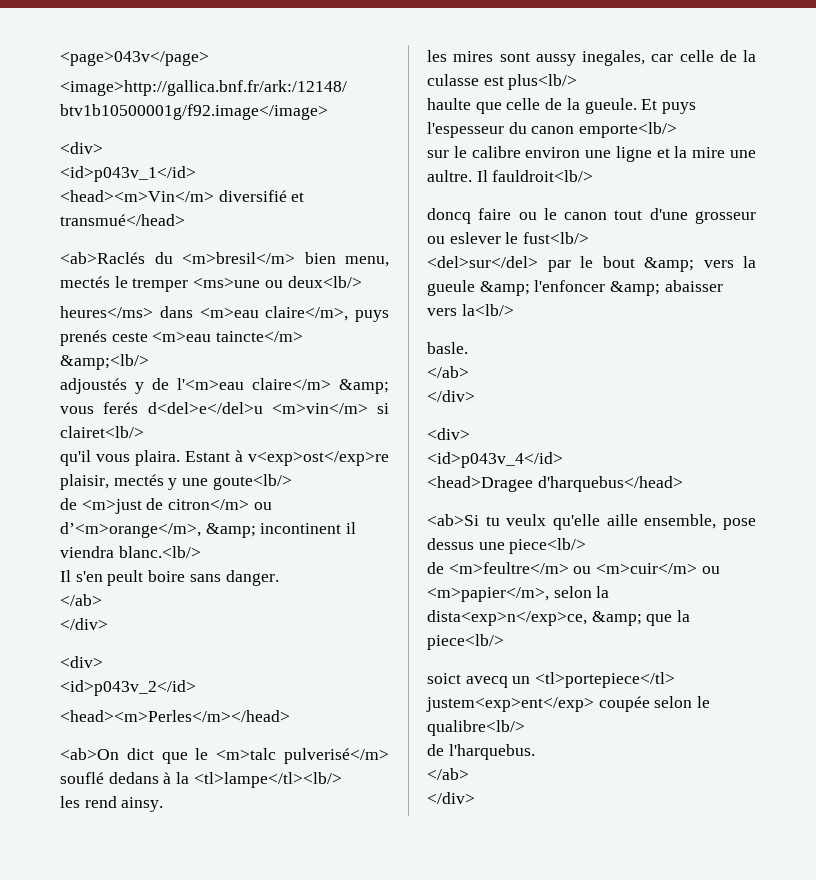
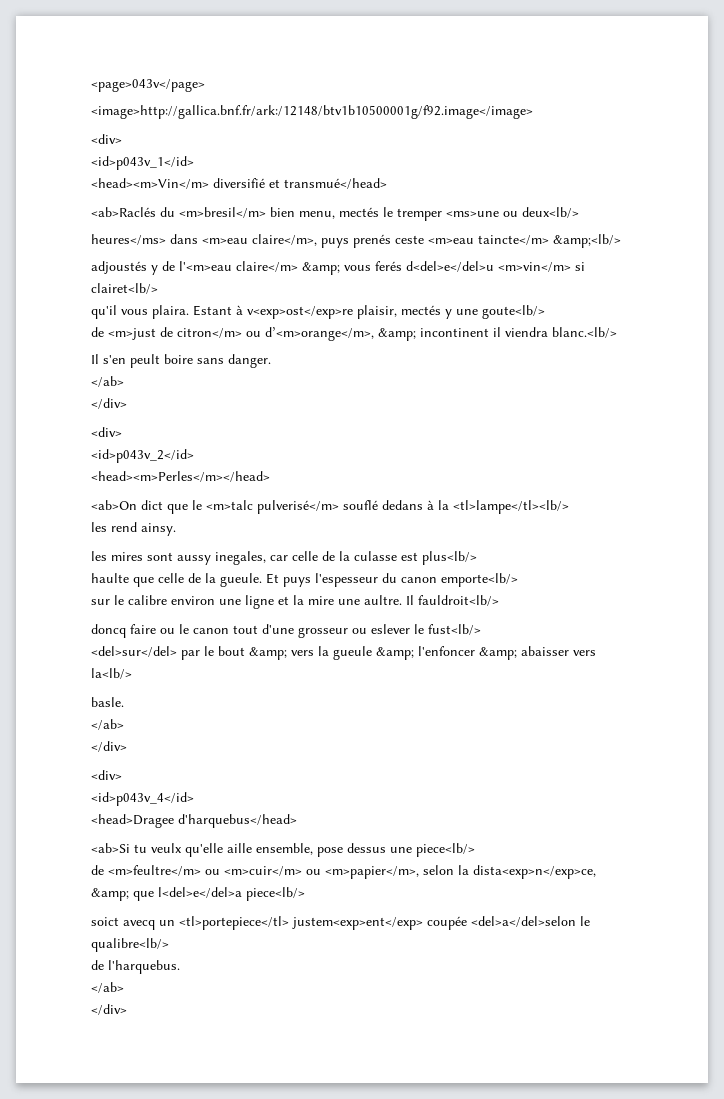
- de <m>feultre</m> ou <m>cuir</m> ou <m>papier</m>, selon la dista<exp>n</exp>ce, &amp; que la piece<lb/>
+ de <m>feultre</m> ou <m>cuir</m> ou <m>papier</m>, selon la dista<exp>n</exp>ce, &amp; que l<del>e</del>a piece<lb/>
- soict avecq un <tl>portepiece</tl> justem<exp>ent</exp> coupée selon le qualibre<lb/>
+ soict avecq un <tl>portepiece</tl> justem<exp>ent</exp> coupée <del>a</del>selon le qualibre<lb/>

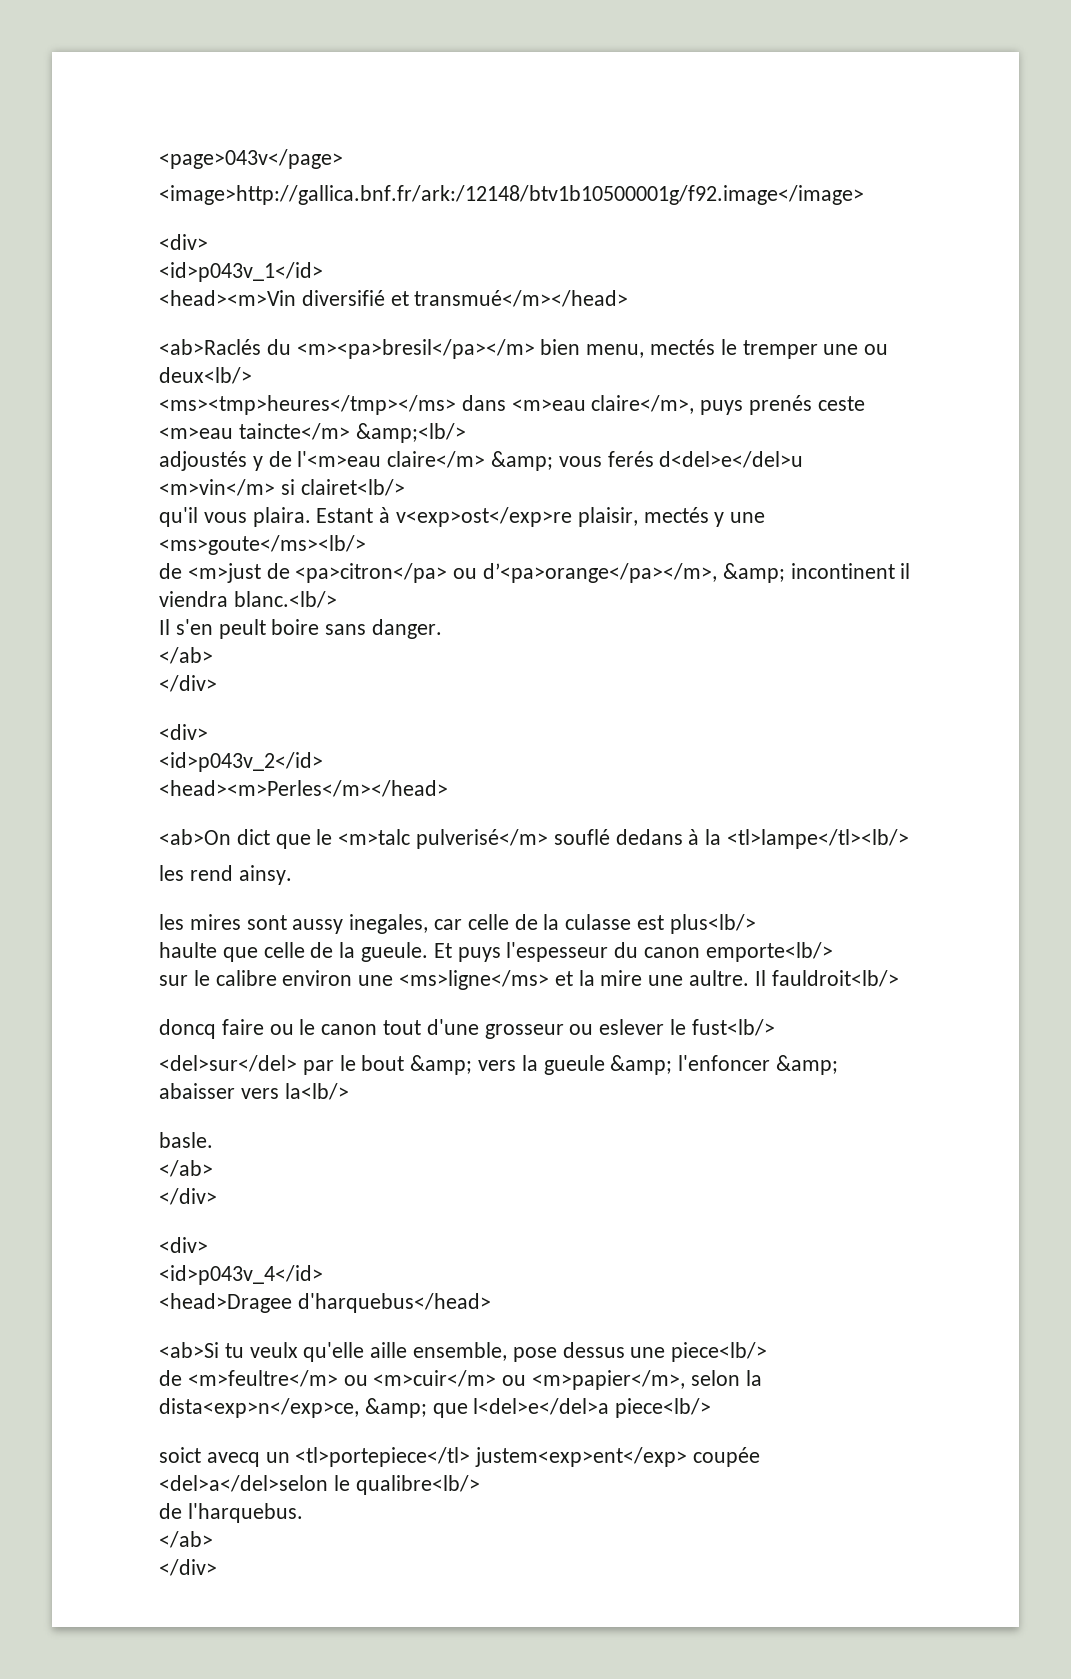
- <head><m>Vin</m> diversifié et transmué</head>
+ <head><m>Vin diversifié et transmué</m></head>
- <ab>Raclés du <m>bresil</m> bien menu, mectés le tremper <ms>une ou deux<lb/>
+ <ab>Raclés du <m><pa>bresil</pa></m> bien menu, mectés le tremper une ou deux<lb/>
- heures</ms> dans <m>eau claire</m>, puys prenés ceste <m>eau taincte</m> &amp;<lb/>
+ <ms><tmp>heures</tmp></ms> dans <m>eau claire</m>, puys prenés ceste <m>eau taincte</m> &amp;<lb/>
- Estant à v<exp>ost</exp>re plaisir, mectés y une goute<lb/>
+ Estant à v<exp>ost</exp>re plaisir, mectés y une <ms>goute</ms><lb/>
- de <m>just de citron</m> ou d’<m>orange</m>, &amp; incontinent il viendra blanc.<lb/>
+ de <m>just de <pa>citron</pa> ou d’<pa>orange</pa></m>, &amp; incontinent il viendra blanc.<lb/>
- sur le calibre environ une ligne et la mire une aultre.
+ sur le calibre environ une <ms>ligne</ms> et la mire une aultre.

